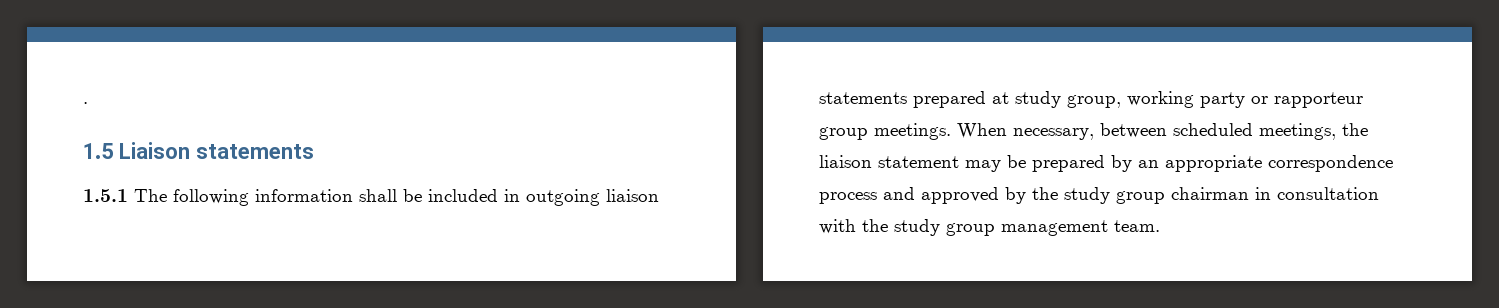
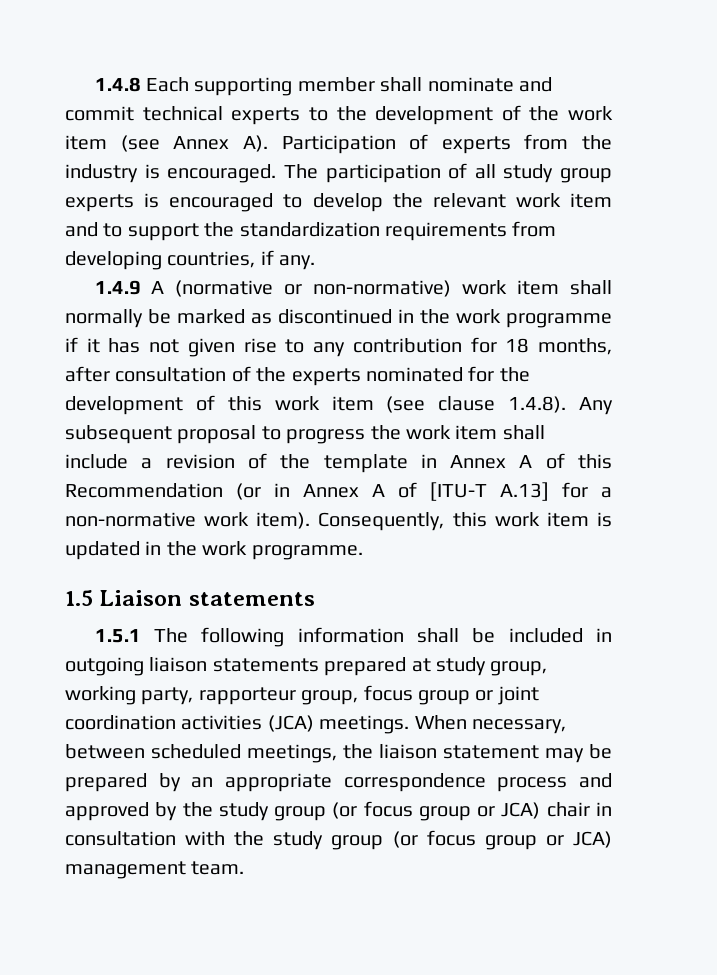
- .
+ 1.4.8 Each supporting member shall nominate and commit technical experts to the development of the work item (see Annex A). Participation of experts from the industry is encouraged. The participation of all study group experts is encouraged to develop the relevant work item and to support the standardization requirements from developing countries, if any.
+ 1.4.9 A (normative or non-normative) work item shall normally be marked as discontinued in the work programme if it has not given rise to any contribution for 18 months, after consultation of the experts nominated for the development of this work item (see clause 1.4.8). Any subsequent proposal to progress the work item shall include a revision of the template in Annex A of this Recommendation (or in Annex A of [ITU-T A.13] for a non-normative work item). Consequently, this work item is updated in the work programme.
- 1.5.1 The following information shall be included in outgoing liaison statements prepared at study group, working party or rapporteur group meetings.
+ 1.5.1 The following information shall be included in outgoing liaison statements prepared at study group, working party, rapporteur group, focus group or joint coordination activities (JCA) meetings.
- When necessary, between scheduled meetings, the liaison statement may be prepared by an appropriate correspondence process and approved by the study group chairman in consultation with the study group management team.
+ When necessary, between scheduled meetings, the liaison statement may be prepared by an appropriate correspondence process and approved by the study group (or focus group or JCA) chair in consultation with the study group (or focus group or JCA) management team.

